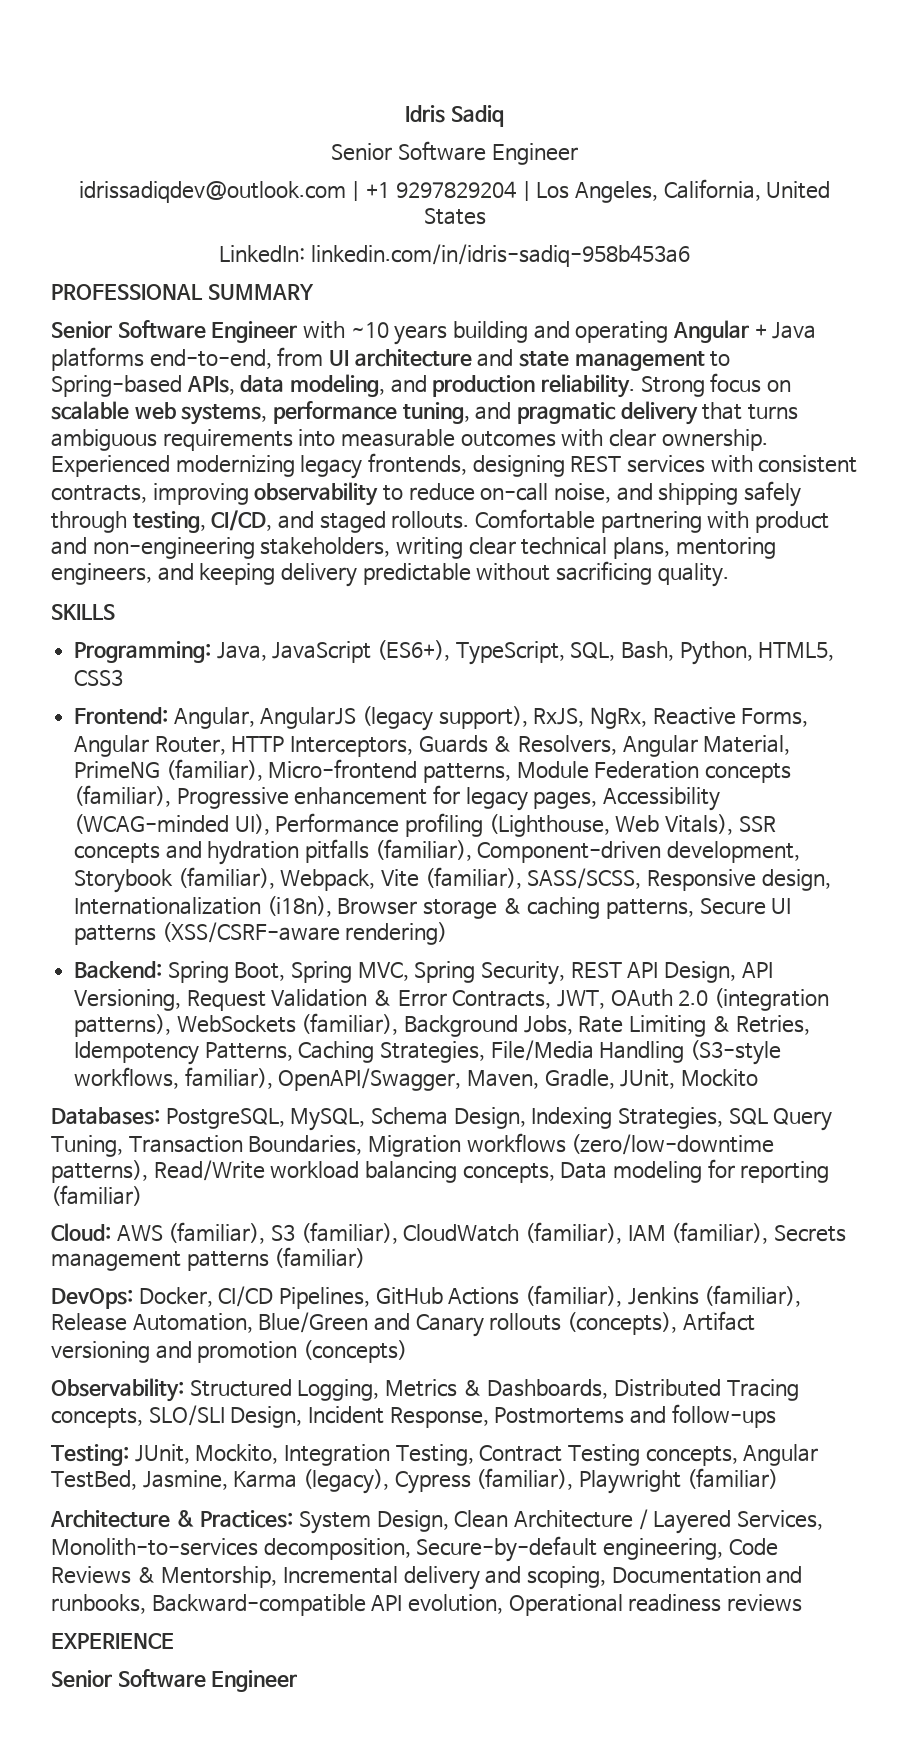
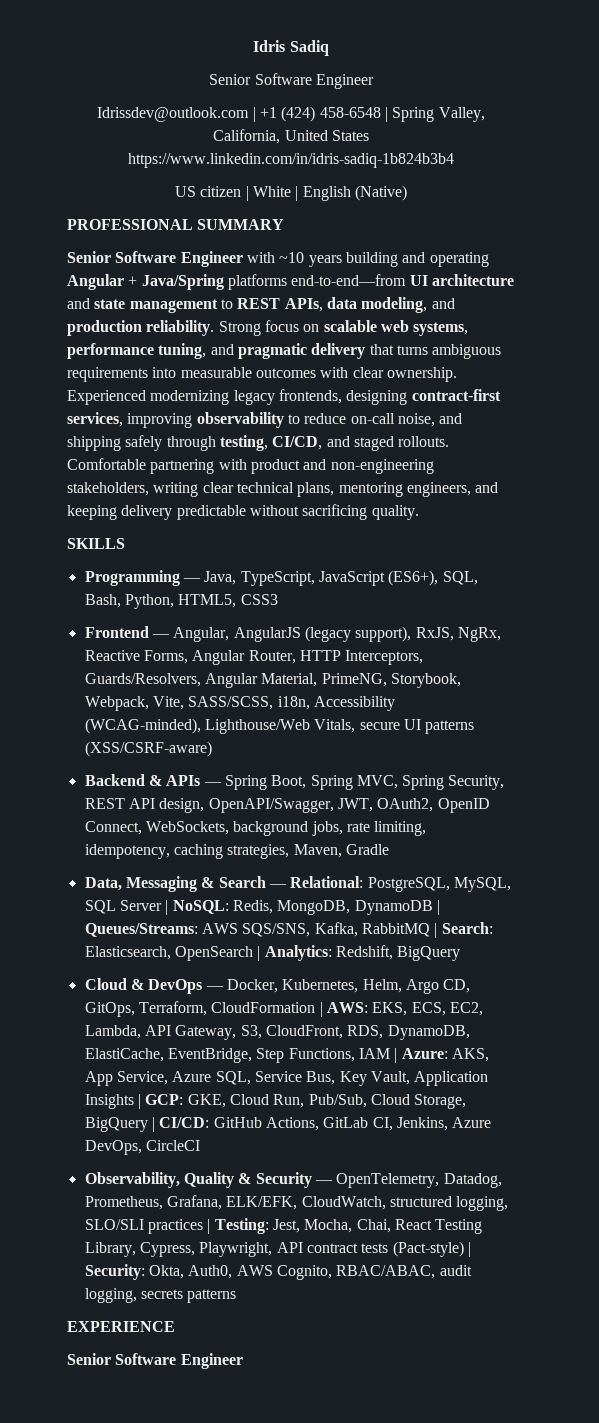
- idrissadiqdev@outlook.com | +1 9297829204 | Los Angeles, California, United States
- LinkedIn: linkedin.com/in/idris-sadiq-958b453a6
+ Idrissdev@outlook.com | +1 (424) 458-6548 | Spring Valley, California, United States https://www.linkedin.com/in/idris-sadiq-1b824b3b4
+ US citizen | White | English (Native)
- Senior Software Engineer with ~10 years building and operating Angular + Java platforms end-to-end, from UI architecture and state management to Spring-based APIs, data modeling, and production reliability.
+ Senior Software Engineer with ~10 years building and operating Angular + Java/Spring platforms end-to-end—from UI architecture and state management to REST APIs, data modeling, and production reliability.
- Experienced modernizing legacy frontends, designing REST services with consistent contracts, improving observability to reduce on-call noise, and shipping safely through testing, CI/CD, and staged rollouts.
+ Experienced modernizing legacy frontends, designing contract-first services, improving observability to reduce on-call noise, and shipping safely through testing, CI/CD, and staged rollouts.
- Programming: Java, JavaScript (ES6+), TypeScript, SQL, Bash, Python, HTML5, CSS3
+ Programming — Java, TypeScript, JavaScript (ES6+), SQL, Bash, Python, HTML5, CSS3
- Frontend: Angular, AngularJS (legacy support), RxJS, NgRx, Reactive Forms, Angular Router, HTTP Interceptors, Guards & Resolvers, Angular Material, PrimeNG (familiar), Micro-frontend patterns, Module Federation concepts (familiar), Progressive enhancement for legacy pages, Accessibility (WCAG-minded UI), Performance profiling (Lighthouse, Web Vitals), SSR concepts and hydration pitfalls (familiar), Component-driven development, Storybook (familiar), Webpack, Vite (familiar), SASS/SCSS, Responsive design, Internationalization (i18n), Browser storage & caching patterns, Secure UI patterns (XSS/CSRF-aware rendering)
- Backend: Spring Boot, Spring MVC, Spring Security, REST API Design, API Versioning, Request Validation & Error Contracts, JWT, OAuth 2.0 (integration patterns), WebSockets (familiar), Background Jobs, Rate Limiting & Retries, Idempotency Patterns, Caching Strategies, File/Media Handling (S3-style workflows, familiar), OpenAPI/Swagger, Maven, Gradle, JUnit, Mockito
- Databases: PostgreSQL, MySQL, Schema Design, Indexing Strategies, SQL Query Tuning, Transaction Boundaries, Migration workflows (zero/low-downtime patterns), Read/Write workload balancing concepts, Data modeling for reporting (familiar)
- Cloud: AWS (familiar), S3 (familiar), CloudWatch (familiar), IAM (familiar), Secrets management patterns (familiar)
- DevOps: Docker, CI/CD Pipelines, GitHub Actions (familiar), Jenkins (familiar), Release Automation, Blue/Green and Canary rollouts (concepts), Artifact versioning and promotion (concepts)
- Observability: Structured Logging, Metrics & Dashboards, Distributed Tracing concepts, SLO/SLI Design, Incident Response, Postmortems and follow-ups
- Testing: JUnit, Mockito, Integration Testing, Contract Testing concepts, Angular TestBed, Jasmine, Karma (legacy), Cypress (familiar), Playwright (familiar)
- Architecture & Practices: System Design, Clean Architecture / Layered Services, Monolith-to-services decomposition, Secure-by-default engineering, Code Reviews & Mentorship, Incremental delivery and scoping, Documentation and runbooks, Backward-compatible API evolution, Operational readiness reviews
+ Frontend — Angular, AngularJS (legacy support), RxJS, NgRx, Reactive Forms, Angular Router, HTTP Interceptors, Guards/Resolvers, Angular Material, PrimeNG, Storybook, Webpack, Vite, SASS/SCSS, i18n, Accessibility (WCAG-minded), Lighthouse/Web Vitals, secure UI patterns (XSS/CSRF-aware)
+ Backend & APIs — Spring Boot, Spring MVC, Spring Security, REST API design, OpenAPI/Swagger, JWT, OAuth2, OpenID Connect, WebSockets, background jobs, rate limiting, idempotency, caching strategies, Maven, Gradle
+ Data, Messaging & Search — Relational: PostgreSQL, MySQL, SQL Server | NoSQL: Redis, MongoDB, DynamoDB | Queues/Streams: AWS SQS/SNS, Kafka, RabbitMQ | Search: Elasticsearch, OpenSearch | Analytics: Redshift, BigQuery
+ Cloud & DevOps — Docker, Kubernetes, Helm, Argo CD, GitOps, Terraform, CloudFormation | AWS: EKS, ECS, EC2, Lambda, API Gateway, S3, CloudFront, RDS, DynamoDB, ElastiCache, EventBridge, Step Functions, IAM | Azure: AKS, App Service, Azure SQL, Service Bus, Key Vault, Application Insights | GCP: GKE, Cloud Run, Pub/Sub, Cloud Storage, BigQuery | CI/CD: GitHub Actions, GitLab CI, Jenkins, Azure DevOps, CircleCI
+ Observability, Quality & Security — OpenTelemetry, Datadog, Prometheus, Grafana, ELK/EFK, CloudWatch, structured logging, SLO/SLI practices | Testing: Jest, Mocha, Chai, React Testing Library, Cypress, Playwright, API contract tests (Pact-style) | Security: Okta, Auth0, AWS Cognito, RBAC/ABAC, audit logging, secrets patterns

